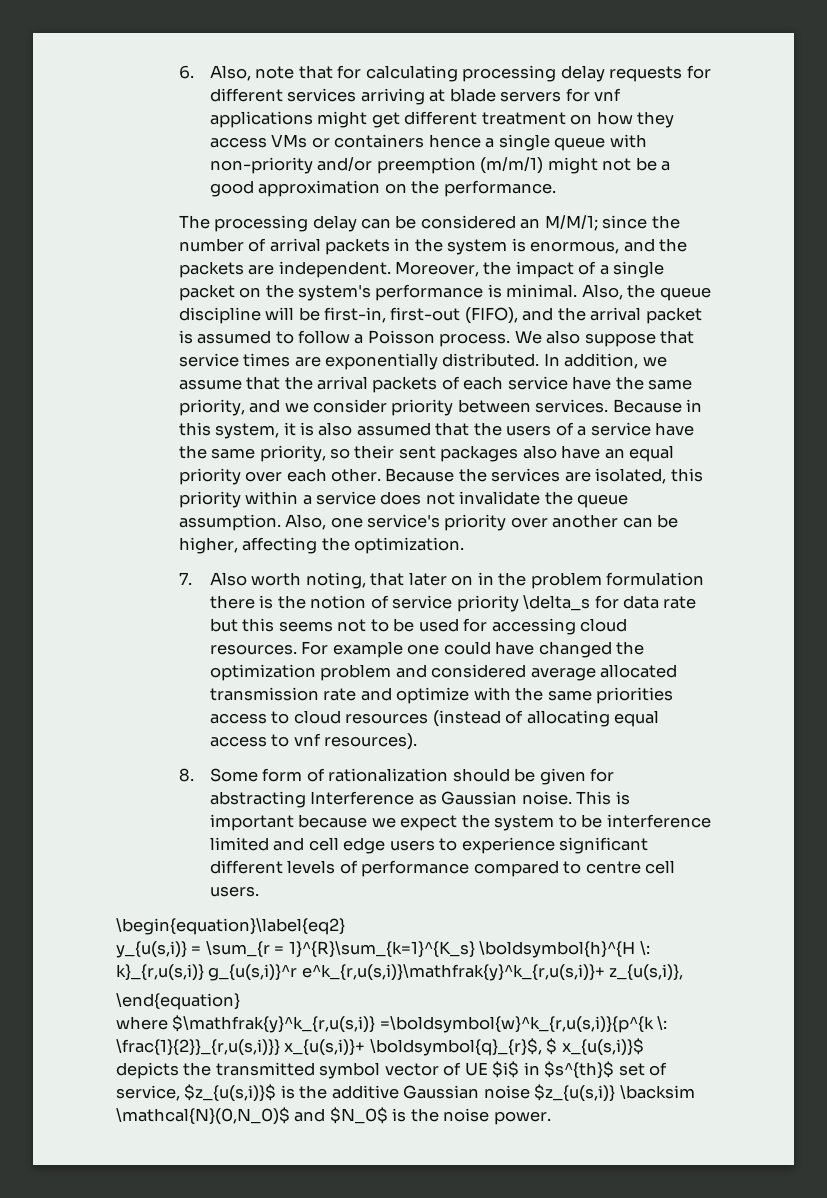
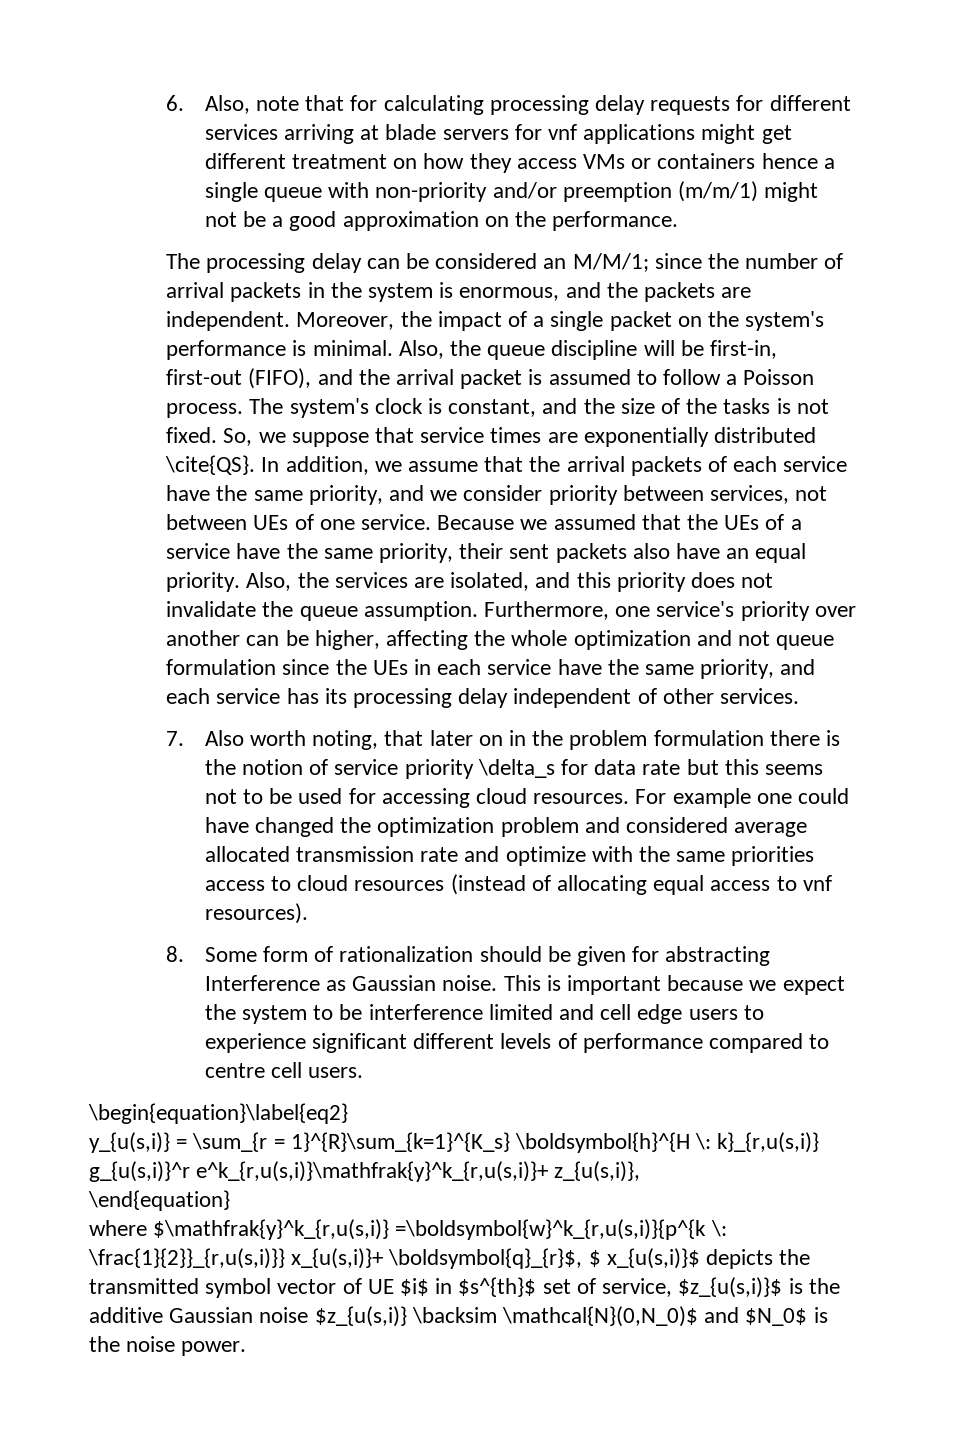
- We also suppose that service times are exponentially distributed.
+ The system's clock is constant, and the size of the tasks is not fixed. So, we suppose that service times are exponentially distributed \cite{QS}.
- In addition, we assume that the arrival packets of each service have the same priority, and we consider priority between services. Because in this system, it is also assumed that the users of a service have the same priority, so their sent packages also have an equal priority over each other. Because the services are isolated, this priority within a service does not invalidate the queue assumption.
+ In addition, we assume that the arrival packets of each service have the same priority, and we consider priority between services, not between UEs of one service. Because we assumed that the UEs of a service have the same priority, their sent packets also have an equal priority. Also, the services are isolated, and this priority does not invalidate the queue assumption.
- Also, one service's priority over another can be higher, affecting the optimization.
+ Furthermore, one service's priority over another can be higher, affecting the whole optimization and not queue formulation since the UEs in each service have the same priority, and each service has its processing delay independent of other services.

